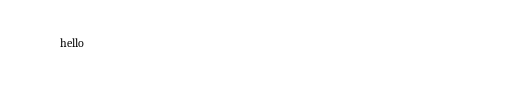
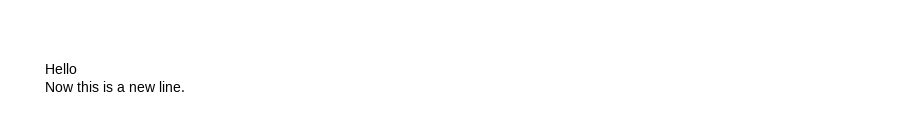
- hello
+ Hello
+ Now this is a new line.

